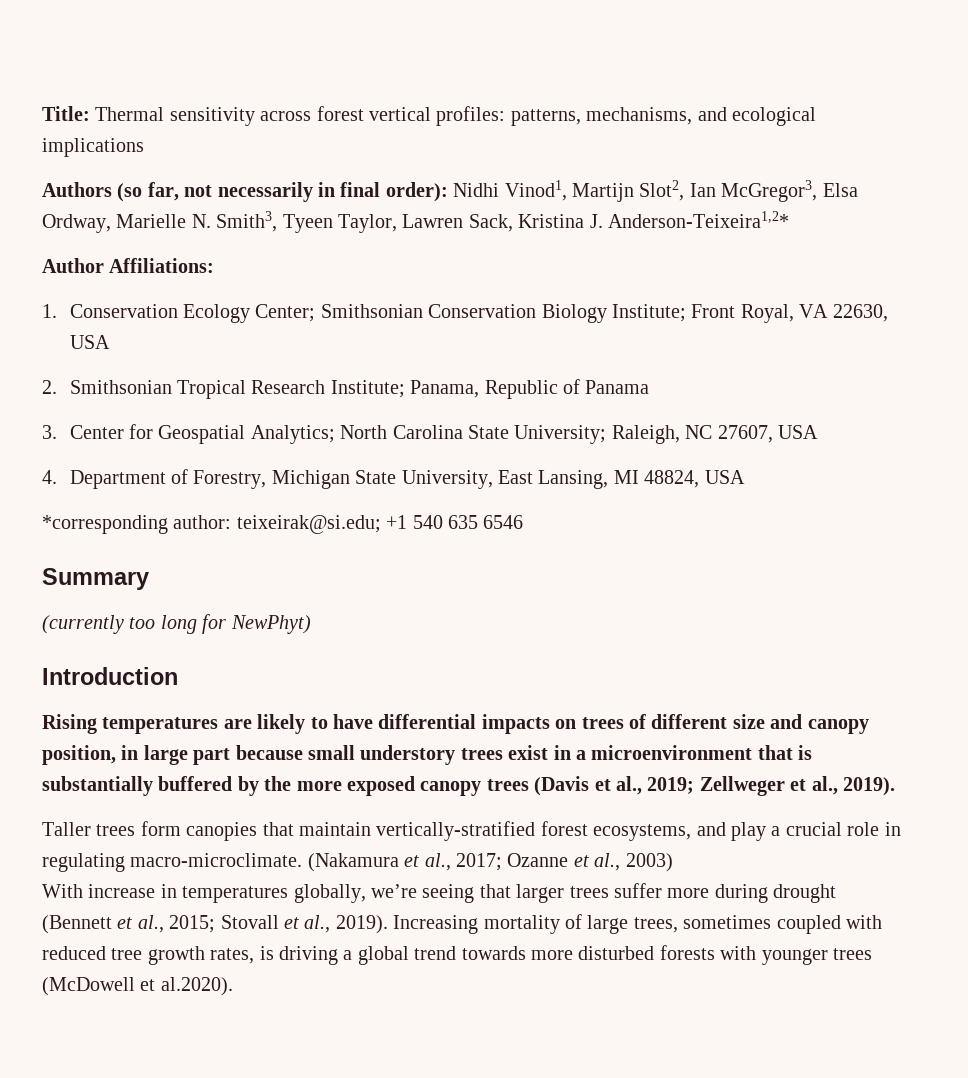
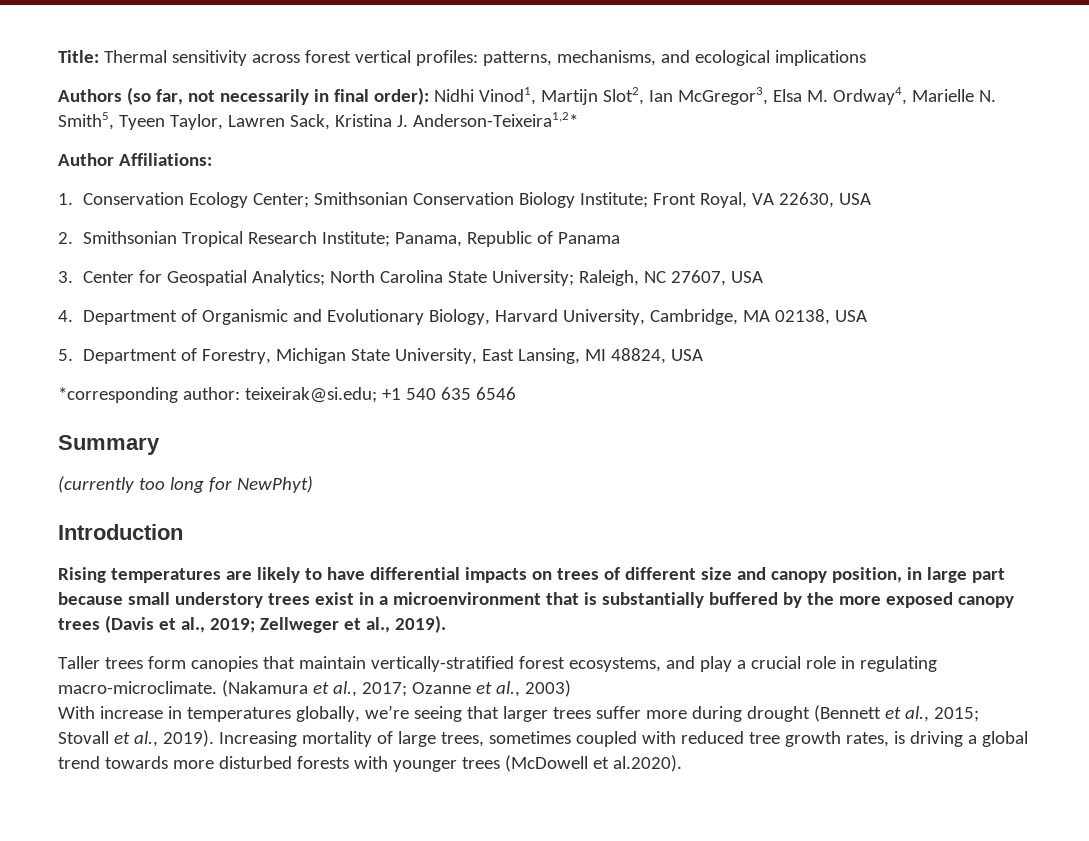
- Authors (so far, not necessarily in final order): Nidhi Vinod1, Martijn Slot2, Ian McGregor3, Elsa Ordway, Marielle N. Smith3, Tyeen Taylor, Lawren Sack, Kristina J. Anderson-Teixeira1,2*
+ Authors (so far, not necessarily in final order): Nidhi Vinod1, Martijn Slot2, Ian McGregor3, Elsa M. Ordway4, Marielle N. Smith5, Tyeen Taylor, Lawren Sack, Kristina J. Anderson-Teixeira1,2*
- 4. Department of Forestry, Michigan State University, East Lansing, MI 48824, USA
+ 4. Department of Organismic and Evolutionary Biology, Harvard University, Cambridge, MA 02138, USA
+ 5. Department of Forestry, Michigan State University, East Lansing, MI 48824, USA

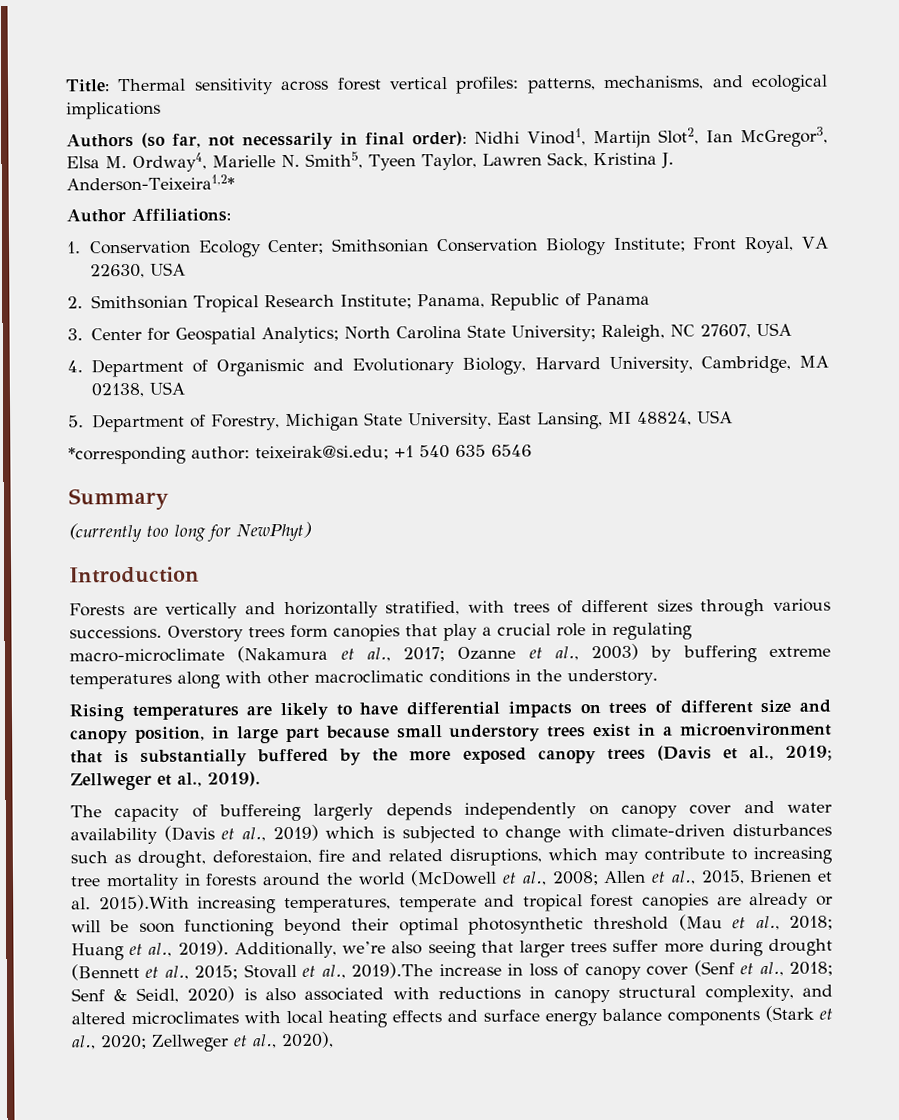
+ Forests are vertically and horizontally stratified, with trees of different sizes through various successions. Overstory trees form canopies that play a crucial role in regulating macro-microclimate (Nakamura et al., 2017; Ozanne et al., 2003) by buffering extreme temperatures along with other macroclimatic conditions in the understory.
- Taller trees form canopies that maintain vertically-stratified forest ecosystems, and play a crucial role in regulating macro-microclimate. (Nakamura et al., 2017; Ozanne et al., 2003)
- With increase in temperatures globally, we’re seeing that larger trees suffer more during drought (Bennett et al., 2015; Stovall et al., 2019). Increasing mortality of large trees, sometimes coupled with reduced tree growth rates, is driving a global trend towards more disturbed forests with younger trees (McDowell et al.2020).
+ The capacity of buffereing largerly depends independently on canopy cover and water availability (Davis et al., 2019) which is subjected to change with climate-driven disturbances such as drought, deforestaion, fire and related disruptions, which may contribute to increasing tree mortality in forests around the world (McDowell et al., 2008; Allen et al., 2015, Brienen et al. 2015).With increasing temperatures, temperate and tropical forest canopies are already or will be soon functioning beyond their optimal photosynthetic threshold (Mau et al., 2018; Huang et al., 2019). Additionally, we’re also seeing that larger trees suffer more during drought (Bennett et al., 2015; Stovall et al., 2019).The increase in loss of canopy cover (Senf et al., 2018; Senf & Seidl, 2020) is also associated with reductions in canopy structural complexity, and altered microclimates with local heating effects and surface energy balance components (Stark et al., 2020; Zellweger et al., 2020),

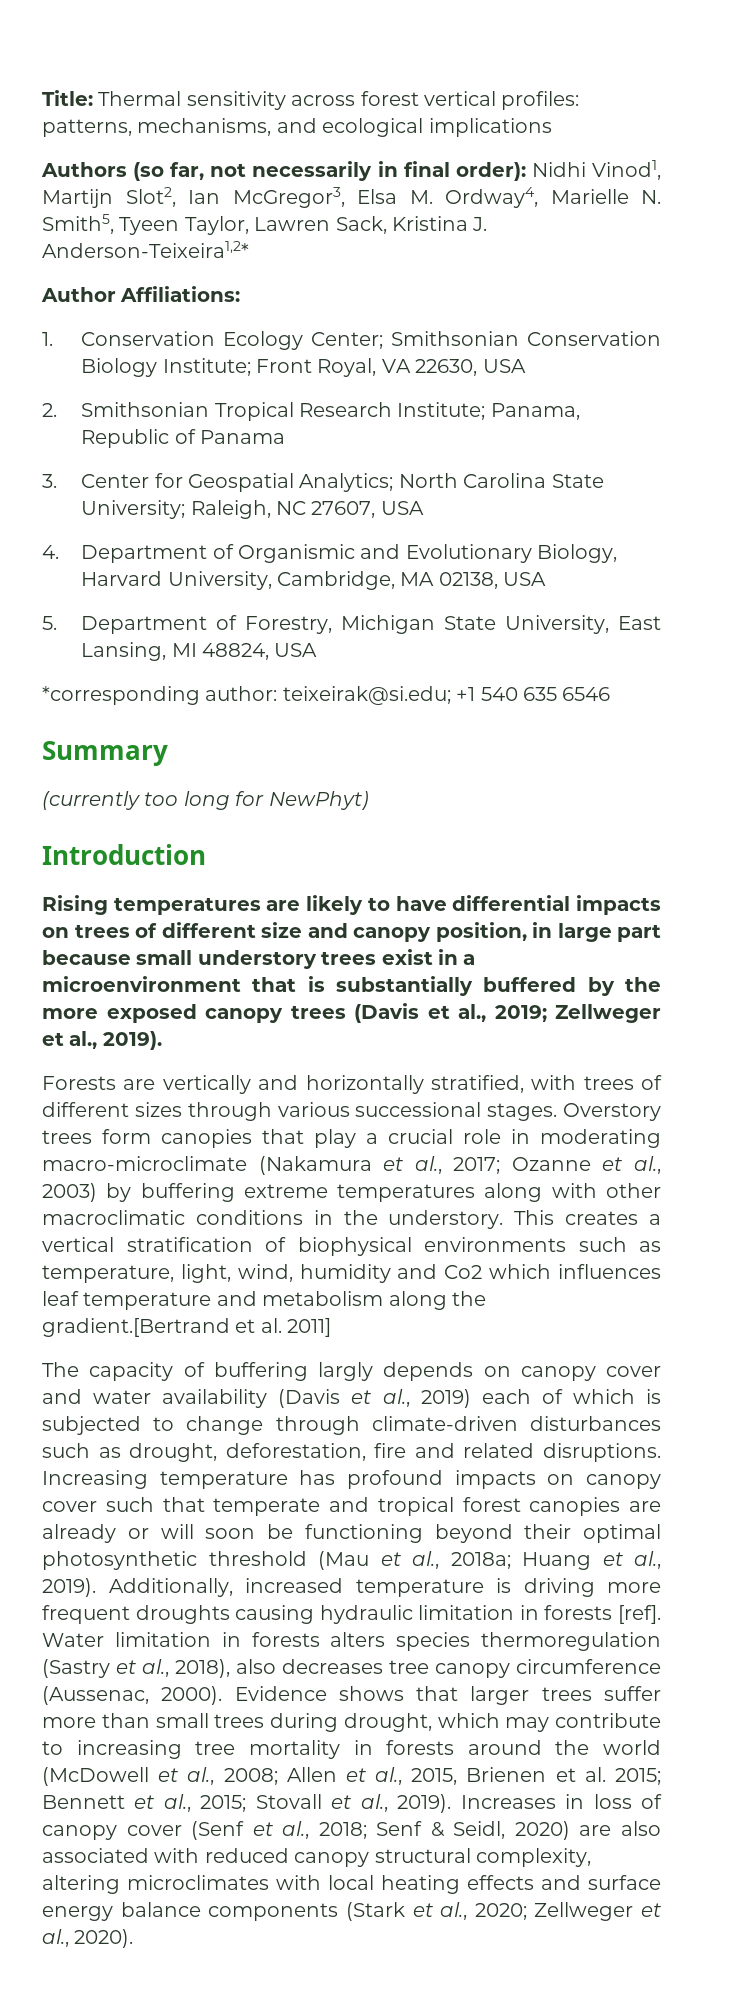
- Forests are vertically and horizontally stratified, with trees of different sizes through various successions. Overstory trees form canopies that play a crucial role in regulating macro-microclimate (Nakamura et al., 2017; Ozanne et al., 2003) by buffering extreme temperatures along with other macroclimatic conditions in the understory.
+ Forests are vertically and horizontally stratified, with trees of different sizes through various successional stages. Overstory trees form canopies that play a crucial role in moderating macro-microclimate (Nakamura et al., 2017; Ozanne et al., 2003) by buffering extreme temperatures along with other macroclimatic conditions in the understory. This creates a vertical stratification of biophysical environments such as temperature, light, wind, humidity and Co2 which influences leaf temperature and metabolism along the gradient.[Bertrand et al. 2011]
- The capacity of buffereing largerly depends independently on canopy cover and water availability (Davis et al., 2019) which is subjected to change with climate-driven disturbances such as drought, deforestaion, fire and related disruptions, which may contribute to increasing tree mortality in forests around the world (McDowell et al., 2008;
+ The capacity of buffering largly depends on canopy cover and water availability (Davis et al., 2019) each of which is subjected to change through climate-driven disturbances such as drought, deforestation, fire and related disruptions. Increasing temperature has profound impacts on canopy cover such that temperate and tropical forest canopies are already or will soon be functioning beyond their optimal photosynthetic threshold (Mau et al., 2018a; Huang et al., 2019). Additionally, increased temperature is driving more frequent droughts causing hydraulic limitation in forests [ref]. Water limitation in forests alters species thermoregulation (Sastry et al., 2018), also decreases tree canopy circumference (Aussenac, 2000). Evidence shows that larger trees suffer more than small trees during drought, which may contribute to increasing tree mortality in forests around the world (McDowell et al., 2008;
- Allen et al., 2015, Brienen et al. 2015).With increasing temperatures, temperate and tropical forest canopies are already or will be soon functioning beyond their optimal photosynthetic threshold (Mau et al., 2018; Huang et al., 2019). Additionally, we’re also seeing that larger trees suffer more during drought (Bennett et al., 2015;
+ Allen et al., 2015, Brienen et al. 2015; Bennett et al., 2015;
- Stovall et al., 2019).The increase in loss of canopy cover (Senf et al., 2018;
+ Stovall et al., 2019). Increases in loss of canopy cover (Senf et al., 2018;
- Senf & Seidl, 2020) is also associated with reductions in canopy structural complexity, and altered microclimates with local heating effects and surface energy balance components (Stark et al., 2020;
+ Senf & Seidl, 2020) are also associated with reduced canopy structural complexity, altering microclimates with local heating effects and surface energy balance components (Stark et al., 2020;
- Zellweger et al., 2020),
+ Zellweger et al., 2020).

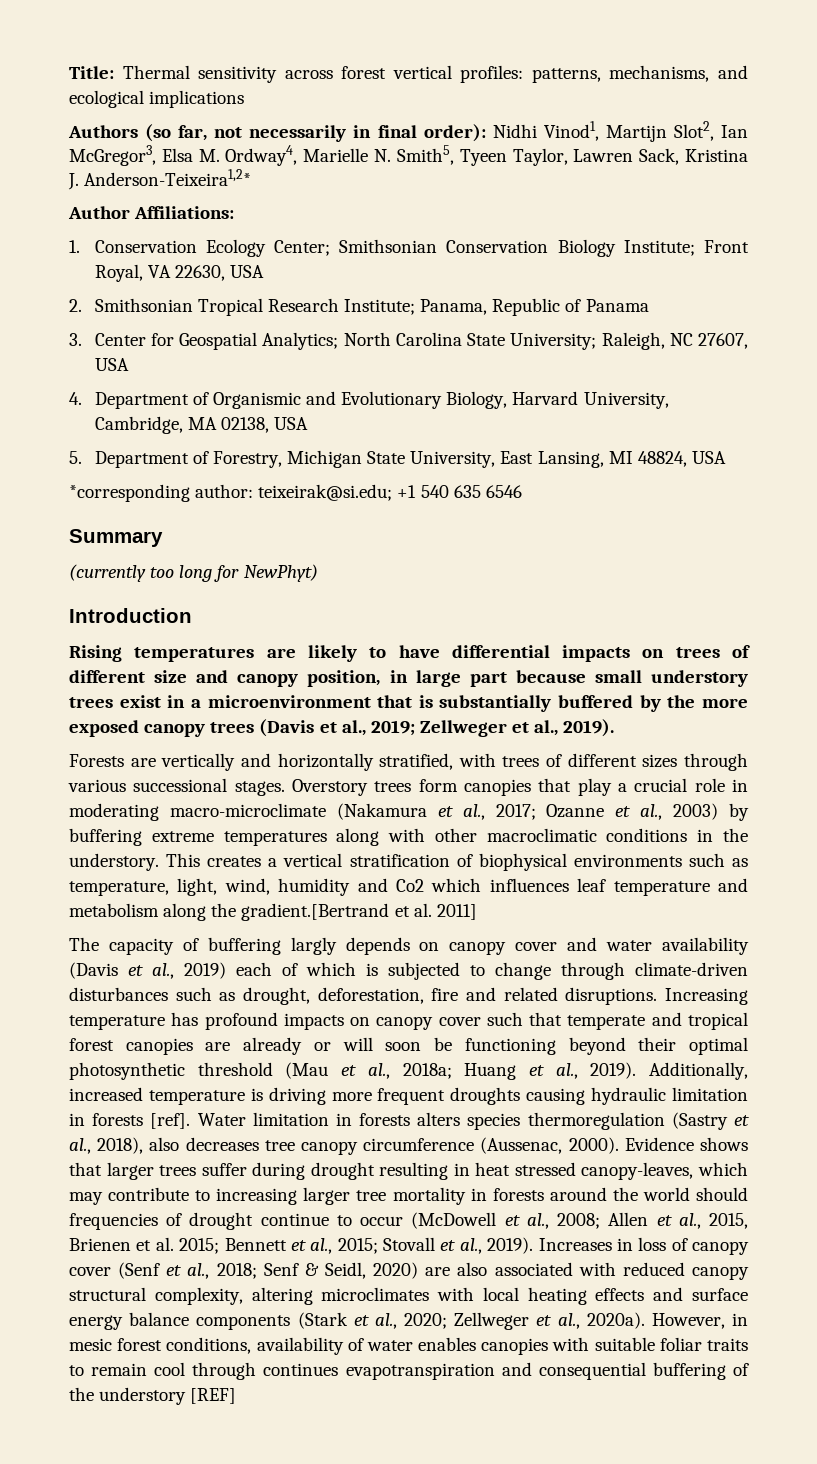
- Evidence shows that larger trees suffer more than small trees during drought, which may contribute to increasing tree mortality in forests around the world (McDowell et al., 2008; Allen et al., 2015, Brienen et al. 2015; Bennett et al., 2015; Stovall et al., 2019).
+ Evidence shows that larger trees suffer during drought resulting in heat stressed canopy-leaves, which may contribute to increasing larger tree mortality in forests around the world should frequencies of drought continue to occur (McDowell et al., 2008; Allen et al., 2015, Brienen et al. 2015; Bennett et al., 2015; Stovall et al., 2019).
- Increases in loss of canopy cover (Senf et al., 2018; Senf & Seidl, 2020) are also associated with reduced canopy structural complexity, altering microclimates with local heating effects and surface energy balance components (Stark et al., 2020; Zellweger et al., 2020).
+ Increases in loss of canopy cover (Senf et al., 2018; Senf & Seidl, 2020) are also associated with reduced canopy structural complexity, altering microclimates with local heating effects and surface energy balance components (Stark et al., 2020; Zellweger et al., 2020a). However, in mesic forest conditions, availability of water enables canopies with suitable foliar traits to remain cool through continues evapotranspiration and consequential buffering of the understory [REF]

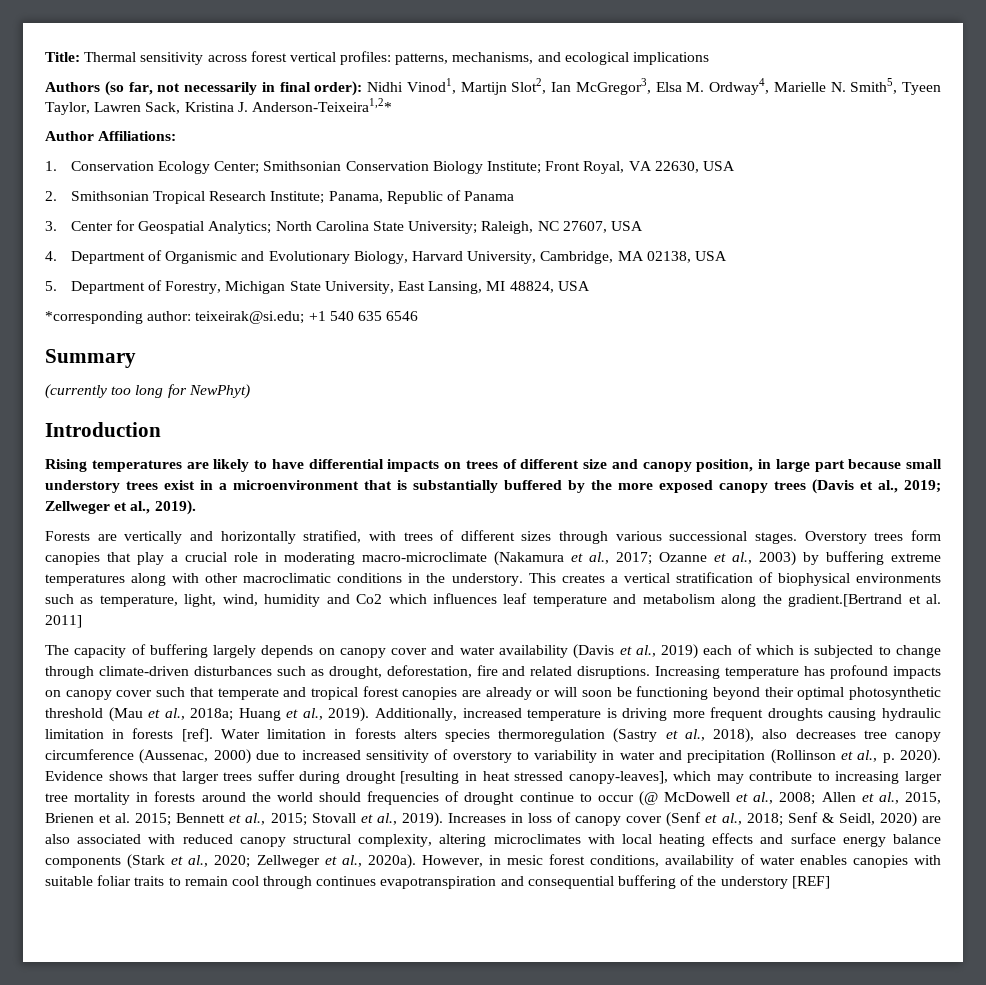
- The capacity of buffering largly depends on canopy cover and water availability (Davis et al., 2019) each of which is subjected to change through climate-driven disturbances such as drought, deforestation, fire and related disruptions.
+ The capacity of buffering largely depends on canopy cover and water availability (Davis et al., 2019) each of which is subjected to change through climate-driven disturbances such as drought, deforestation, fire and related disruptions.
- Water limitation in forests alters species thermoregulation (Sastry et al., 2018), also decreases tree canopy circumference (Aussenac, 2000).
+ Water limitation in forests alters species thermoregulation (Sastry et al., 2018), also decreases tree canopy circumference (Aussenac, 2000) due to increased sensitivity of overstory to variability in water and precipitation (Rollinson et al., p. 2020).
- Evidence shows that larger trees suffer during drought resulting in heat stressed canopy-leaves, which may contribute to increasing larger tree mortality in forests around the world should frequencies of drought continue to occur (McDowell et al., 2008; Allen et al., 2015, Brienen et al. 2015; Bennett et al., 2015; Stovall et al., 2019).
+ Evidence shows that larger trees suffer during drought [resulting in heat stressed canopy-leaves], which may contribute to increasing larger tree mortality in forests around the world should frequencies of drought continue to occur (@ McDowell et al., 2008; Allen et al., 2015, Brienen et al. 2015; Bennett et al., 2015; Stovall et al., 2019).

